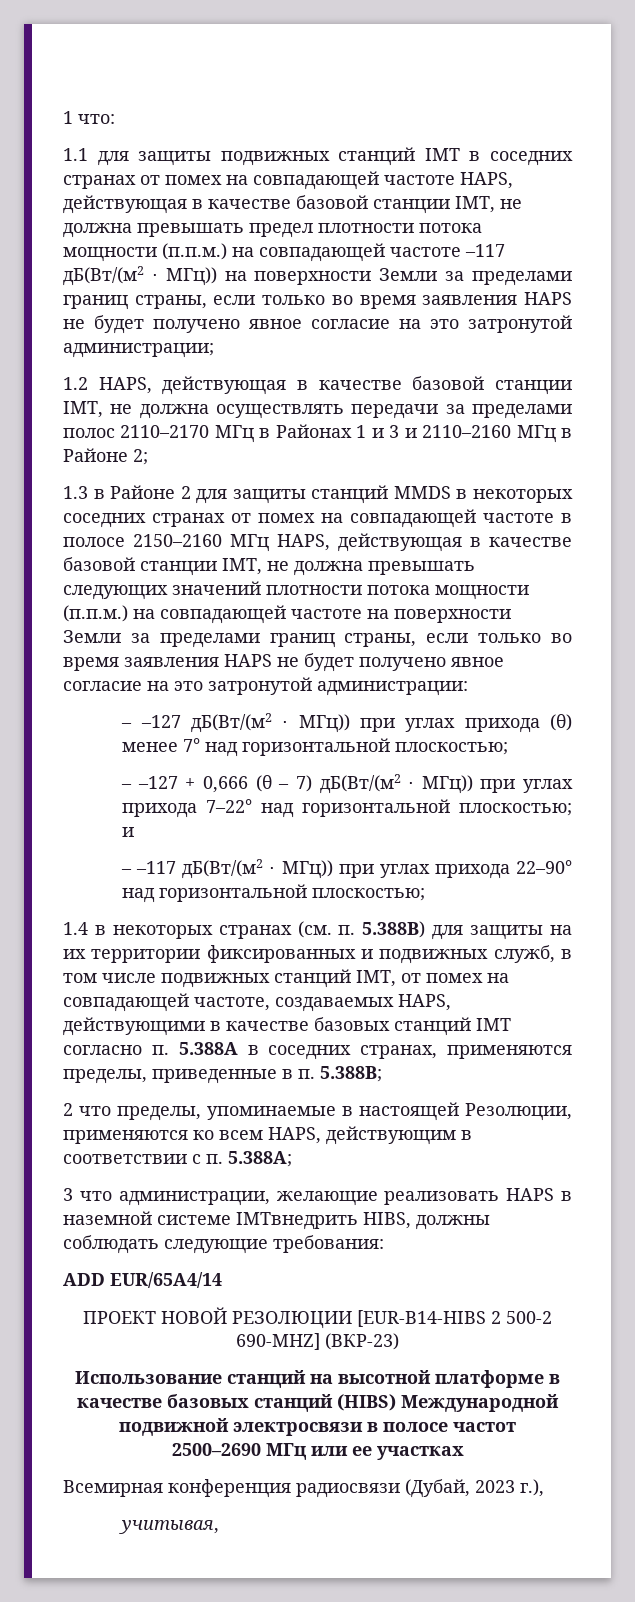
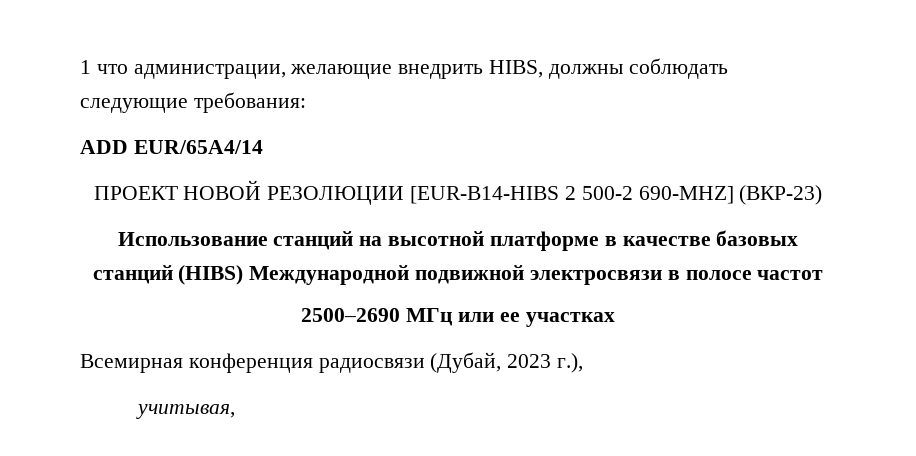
- 1 что:
- 1.1 для защиты подвижных станций IMT в соседних странах от помех на совпадающей частоте HAPS, действующая в качестве базовой станции IMT, не должна превышать предел плотности потока мощности (п.п.м.) на совпадающей частоте –117 дБ(Вт/(м2 ⋅ МГц)) на поверхности Земли за пределами границ страны, если только во время заявления HAPS не будет получено явное согласие на это затронутой администрации;
- 1.2 HAPS, действующая в качестве базовой станции IMT, не должна осуществлять передачи за пределами полос 2110–2170 МГц в Районах 1 и 3 и 2110–2160 МГц в Районе 2;
- 1.3 в Районе 2 для защиты станций MMDS в некоторых соседних странах от помех на совпадающей частоте в полосе 2150–2160 МГц HAPS, действующая в качестве базовой станции IMT, не должна превышать следующих значений плотности потока мощности (п.п.м.) на совпадающей частоте на поверхности Земли за пределами границ страны, если только во время заявления HAPS не будет получено явное согласие на это затронутой администрации:
- – –127 дБ(Вт/(м2 ⋅ МГц)) при углах прихода (θ) менее 7° над горизонтальной плоскостью;
- – –127 + 0,666 (θ – 7) дБ(Вт/(м2 ⋅ МГц)) при углах прихода 7–22° над горизонтальной плоскостью; и
- – –117 дБ(Вт/(м2 ⋅ МГц)) при углах прихода 22–90° над горизонтальной плоскостью;
- 1.4 в некоторых странах (см. п. 5.388В) для защиты на их территории фиксированных и подвижных служб, в том числе подвижных станций IMT, от помех на совпадающей частоте, создаваемых HAPS, действующими в качестве базовых станций IMT согласно п. 5.388А в соседних странах, применяются пределы, приведенные в п. 5.388В;
- 2 что пределы, упоминаемые в настоящей Резолюции, применяются ко всем HAPS, действующим в соответствии с п. 5.388А;
- 3 что администрации, желающие реализовать HAPS в наземной системе IMTвнедрить HIBS, должны соблюдать следующие требования:
+ 1 что администрации, желающие внедрить HIBS, должны соблюдать следующие требования:

